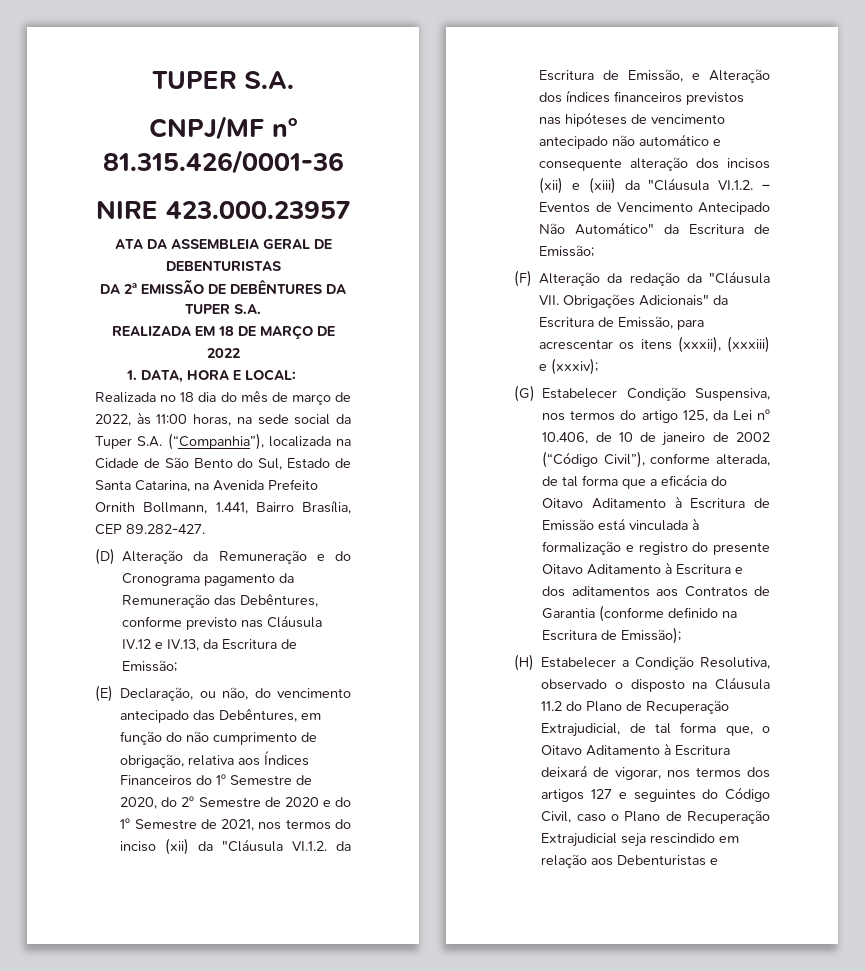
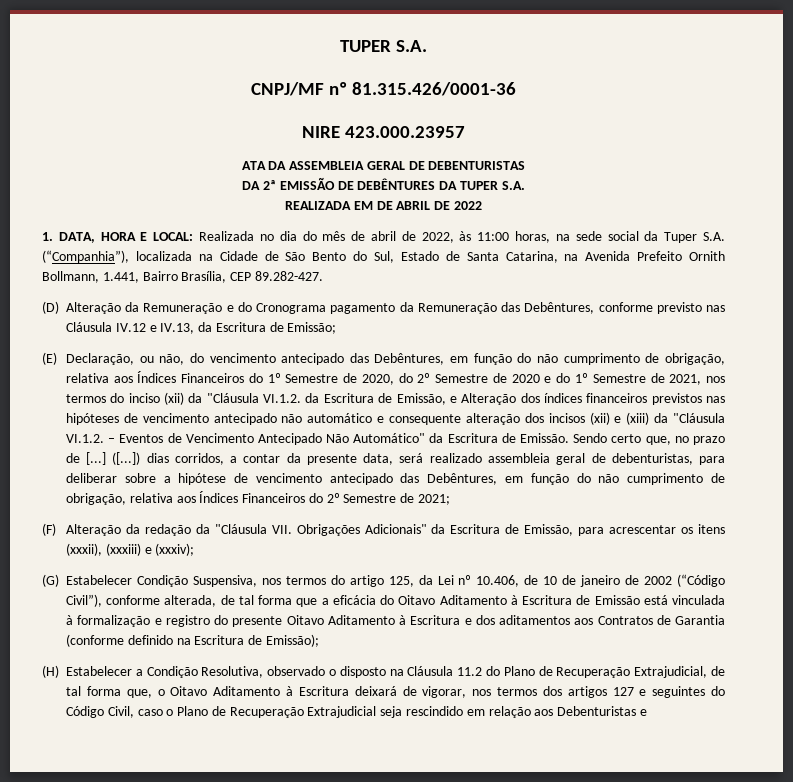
- REALIZADA EM 18 DE MARÇO DE 2022
+ REALIZADA EM DE ABRIL DE 2022
- 1. DATA, HORA E LOCAL: Realizada no 18 dia do mês de março de 2022, às 11:00 horas, na sede social da Tuper S.A. (“Companhia”), localizada na Cidade de São Bento do Sul, Estado de Santa Catarina, na Avenida Prefeito Ornith Bollmann, 1.441, Bairro Brasília, CEP 89.282-427.
+ 1. DATA, HORA E LOCAL: Realizada no dia do mês de abril de 2022, às 11:00 horas, na sede social da Tuper S.A. (“Companhia”), localizada na Cidade de São Bento do Sul, Estado de Santa Catarina, na Avenida Prefeito Ornith Bollmann, 1.441, Bairro Brasília, CEP 89.282-427.
- (E) Declaração, ou não, do vencimento antecipado das Debêntures, em função do não cumprimento de obrigação, relativa aos Índices Financeiros do 1º Semestre de 2020, do 2º Semestre de 2020 e do 1º Semestre de 2021, nos termos do inciso (xii) da "Cláusula VI.1.2. da Escritura de Emissão, e Alteração dos índices financeiros previstos nas hipóteses de vencimento antecipado não automático e consequente alteração dos incisos (xii) e (xiii) da "Cláusula VI.1.2. – Eventos de Vencimento Antecipado Não Automático" da Escritura de Emissão;
+ (E) Declaração, ou não, do vencimento antecipado das Debêntures, em função do não cumprimento de obrigação, relativa aos Índices Financeiros do 1º Semestre de 2020, do 2º Semestre de 2020 e do 1º Semestre de 2021, nos termos do inciso (xii) da "Cláusula VI.1.2. da Escritura de Emissão, e Alteração dos índices financeiros previstos nas hipóteses de vencimento antecipado não automático e consequente alteração dos incisos (xii) e (xiii) da "Cláusula VI.1.2. – Eventos de Vencimento Antecipado Não Automático" da Escritura de Emissão. Sendo certo que, no prazo de [...] ([...]) dias corridos, a contar da presente data, será realizado assembleia geral de debenturistas, para deliberar sobre a hipótese de vencimento antecipado das Debêntures, em função do não cumprimento de obrigação, relativa aos Índices Financeiros do 2º Semestre de 2021;

